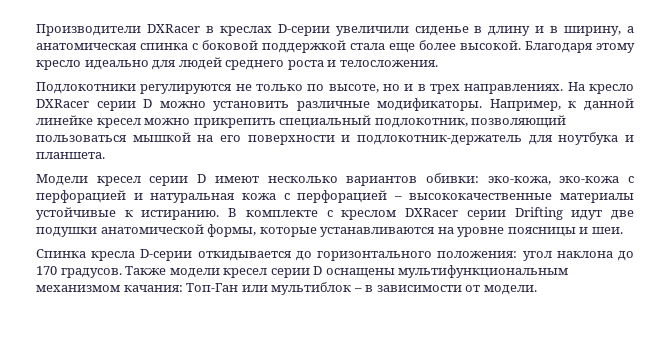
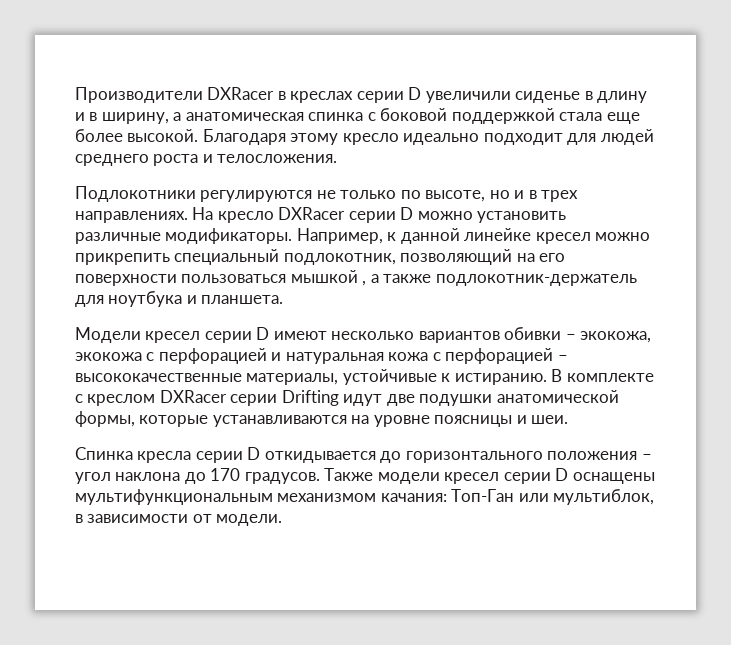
- Производители DXRacer в креслах D-серии увеличили сиденье в длину и в ширину, а анатомическая спинка с боковой поддержкой стала еще более высокой.
+ Производители DXRacer в креслах серии D увеличили сиденье в длину и в ширину, а анатомическая спинка с боковой поддержкой стала еще более высокой.
- Благодаря этому кресло идеально для людей среднего роста и телосложения.
+ Благодаря этому кресло идеально подходит для людей среднего роста и телосложения.
- Например, к данной линейке кресел можно прикрепить специальный подлокотник, позволяющий пользоваться мышкой на его поверхности и подлокотник-держатель для ноутбука и планшета.
+ Например, к данной линейке кресел можно прикрепить специальный подлокотник, позволяющий на его поверхности пользоваться мышкой , а также подлокотник-держатель для ноутбука и планшета.
- Модели кресел серии D имеют несколько вариантов обивки: эко-кожа, эко-кожа с перфорацией и натуральная кожа с перфорацией – высококачественные материалы устойчивые к истиранию.
+ Модели кресел серии D имеют несколько вариантов обивки – экокожа, экокожа с перфорацией и натуральная кожа с перфорацией – высококачественные материалы, устойчивые к истиранию.
- Спинка кресла D-серии откидывается до горизонтального положения: угол наклона до 170 градусов.
+ Спинка кресла серии D откидывается до горизонтального положения – угол наклона до 170 градусов.
- Также модели кресел серии D оснащены мультифункциональным механизмом качания: Топ-Ган или мультиблок – в зависимости от модели.
+ Также модели кресел серии D оснащены мультифункциональным механизмом качания: Топ-Ган или мультиблок, в зависимости от модели.

